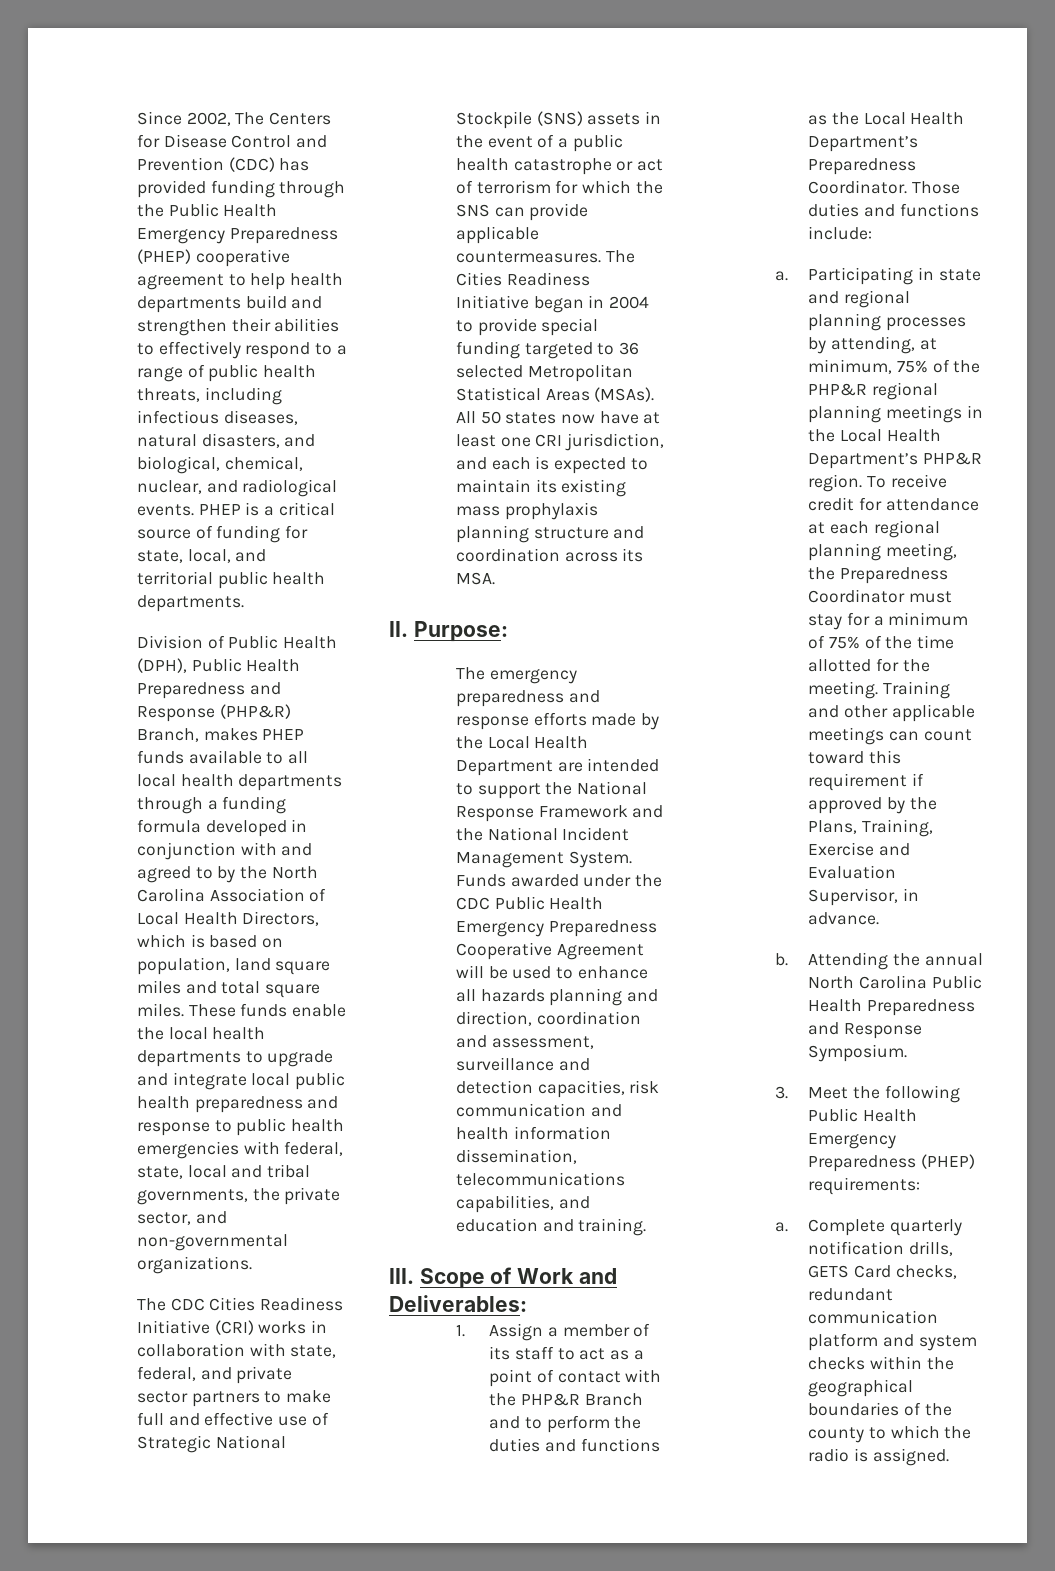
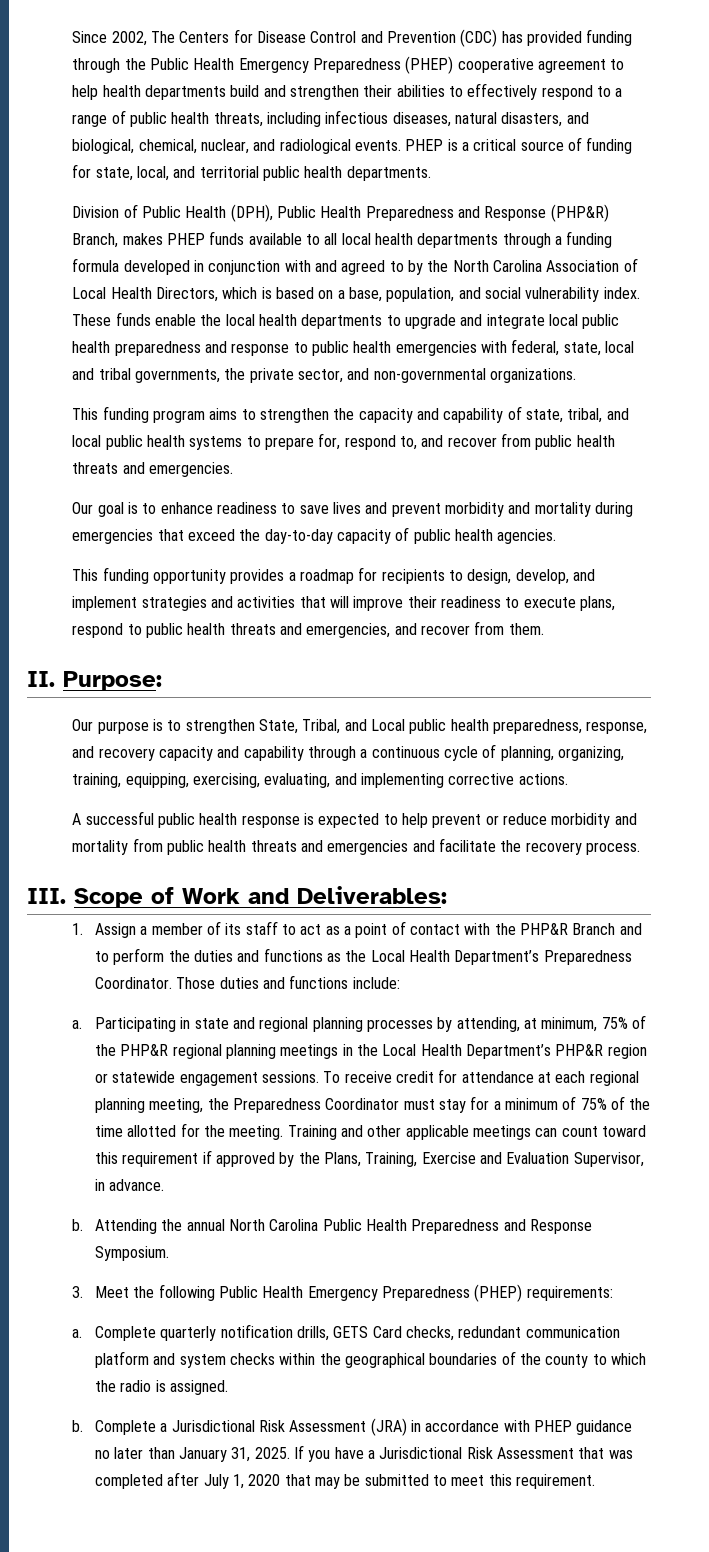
- Division of Public Health (DPH), Public Health Preparedness and Response (PHP&R) Branch, makes PHEP funds available to all local health departments through a funding formula developed in conjunction with and agreed to by the North Carolina Association of Local Health Directors, which is based on population, land square miles and total square miles.
+ Division of Public Health (DPH), Public Health Preparedness and Response (PHP&R) Branch, makes PHEP funds available to all local health departments through a funding formula developed in conjunction with and agreed to by the North Carolina Association of Local Health Directors, which is based on a base, population, and social vulnerability index.
- The CDC Cities Readiness Initiative (CRI) works in collaboration with state, federal, and private sector partners to make full and effective use of Strategic National Stockpile (SNS) assets in the event of a public health catastrophe or act of terrorism for which the SNS can provide applicable countermeasures. The Cities Readiness Initiative began in 2004 to provide special funding targeted to 36 selected Metropolitan Statistical Areas (MSAs). All 50 states now have at least one CRI jurisdiction, and each is expected to maintain its existing mass prophylaxis planning structure and coordination across its MSA.
+ This funding program aims to strengthen the capacity and capability of state, tribal, and local public health systems to prepare for, respond to, and recover from public health threats and emergencies.
+ Our goal is to enhance readiness to save lives and prevent morbidity and mortality during emergencies that exceed the day-to-day capacity of public health agencies.
+ This funding opportunity provides a roadmap for recipients to design, develop, and implement strategies and activities that will improve their readiness to execute plans, respond to public health threats and emergencies, and recover from them.
  II. Purpose:
- The emergency preparedness and response efforts made by the Local Health Department are intended to support the National Response Framework and the National Incident Management System. Funds awarded under the CDC Public Health Emergency Preparedness Cooperative Agreement will be used to enhance all hazards planning and direction, coordination and assessment, surveillance and detection capacities, risk communication and health information dissemination, telecommunications capabilities, and education and training.
+ Our purpose is to strengthen State, Tribal, and Local public health preparedness, response, and recovery capacity and capability through a continuous cycle of planning, organizing, training, equipping, exercising, evaluating, and implementing corrective actions.
+ A successful public health response is expected to help prevent or reduce morbidity and mortality from public health threats and emergencies and facilitate the recovery process.
- Participating in state and regional planning processes by attending, at minimum, 75% of the PHP&R regional planning meetings in the Local Health Department’s PHP&R region.
+ Participating in state and regional planning processes by attending, at minimum, 75% of the PHP&R regional planning meetings in the Local Health Department’s PHP&R region or statewide engagement sessions.
+ b. Complete a Jurisdictional Risk Assessment (JRA) in accordance with PHEP guidance no later than January 31, 2025. If you have a Jurisdictional Risk Assessment that was completed after July 1, 2020 that may be submitted to meet this requirement.

